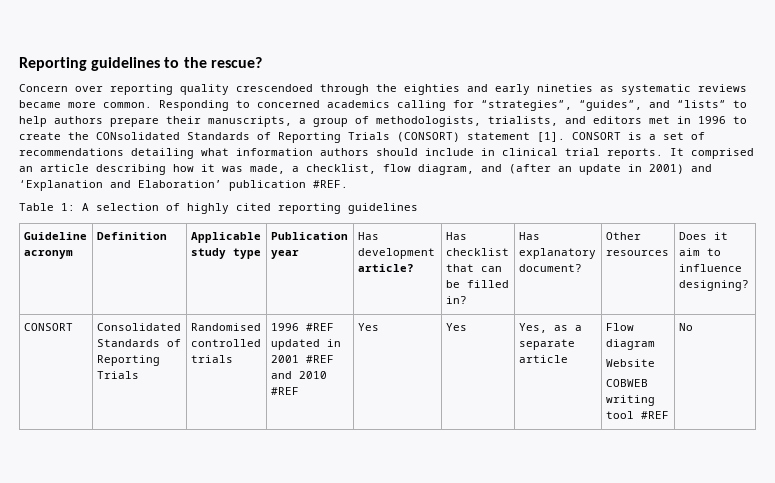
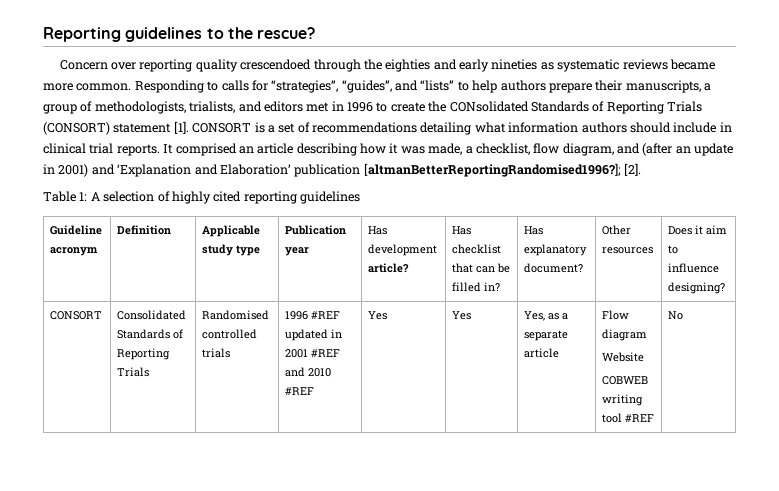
- Responding to concerned academics calling for “strategies”, “guides”, and “lists” to help authors prepare their manuscripts, a group of methodologists, trialists, and editors met in 1996 to create the CONsolidated Standards of Reporting Trials (CONSORT) statement [1].
+ Responding to calls for “strategies”, “guides”, and “lists” to help authors prepare their manuscripts, a group of methodologists, trialists, and editors met in 1996 to create the CONsolidated Standards of Reporting Trials (CONSORT) statement [1].
- It comprised an article describing how it was made, a checklist, flow diagram, and (after an update in 2001) and ‘Explanation and Elaboration’ publication #REF.
+ It comprised an article describing how it was made, a checklist, flow diagram, and (after an update in 2001) and ‘Explanation and Elaboration’ publication [altmanBetterReportingRandomised1996?]; [2].

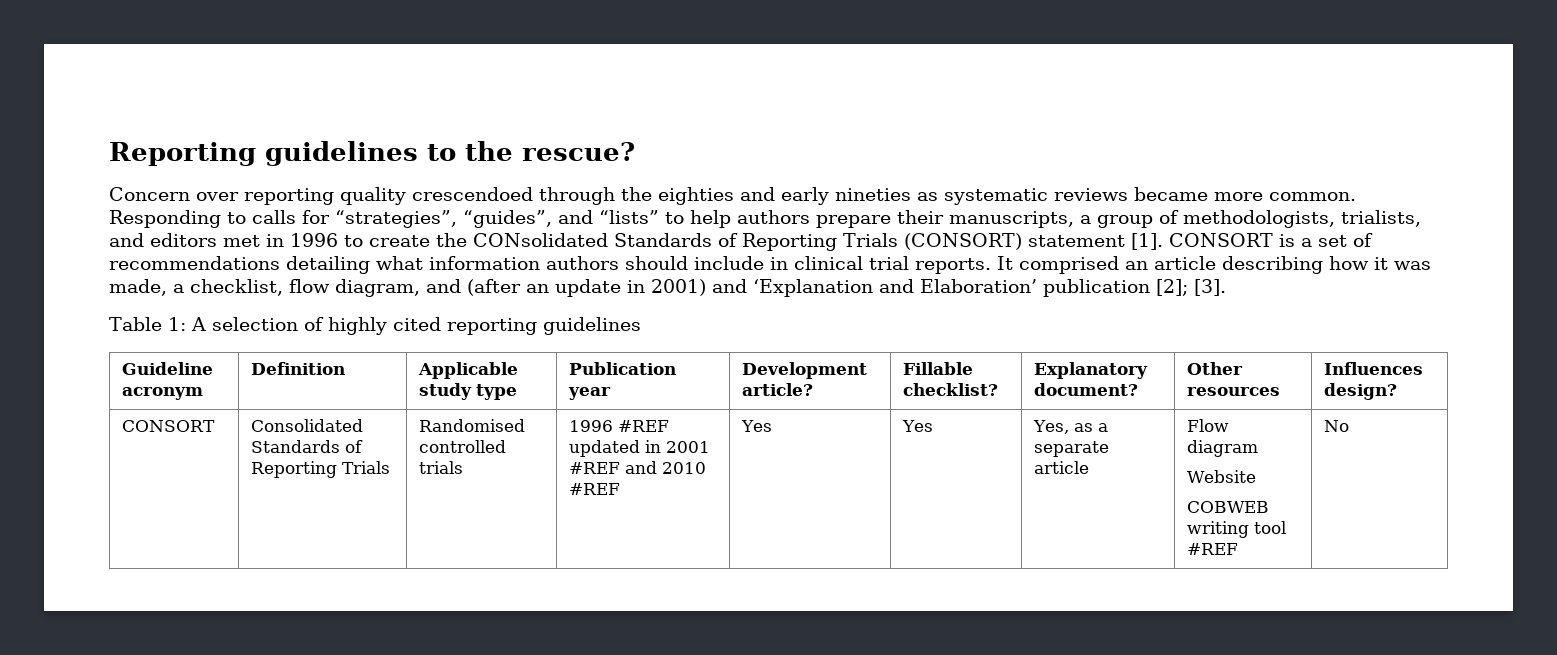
- It comprised an article describing how it was made, a checklist, flow diagram, and (after an update in 2001) and ‘Explanation and Elaboration’ publication [altmanBetterReportingRandomised1996?]; [2].
+ It comprised an article describing how it was made, a checklist, flow diagram, and (after an update in 2001) and ‘Explanation and Elaboration’ publication [2]; [3].
- Guideline acronym | Definition | Applicable study type | Publication year | Has development article? | Has checklist that can be filled in? | Has explanatory document? | Other resources | Does it aim to influence designing?
+ Guideline acronym | Definition | Applicable study type | Publication year | Development article? | Fillable checklist? | Explanatory document? | Other resources | Influences design?

